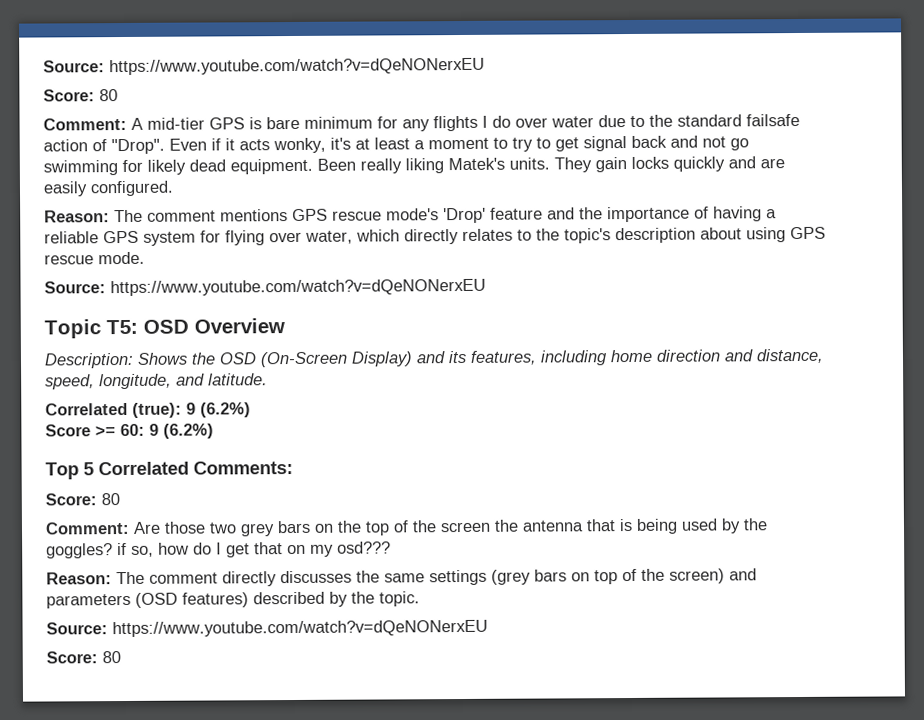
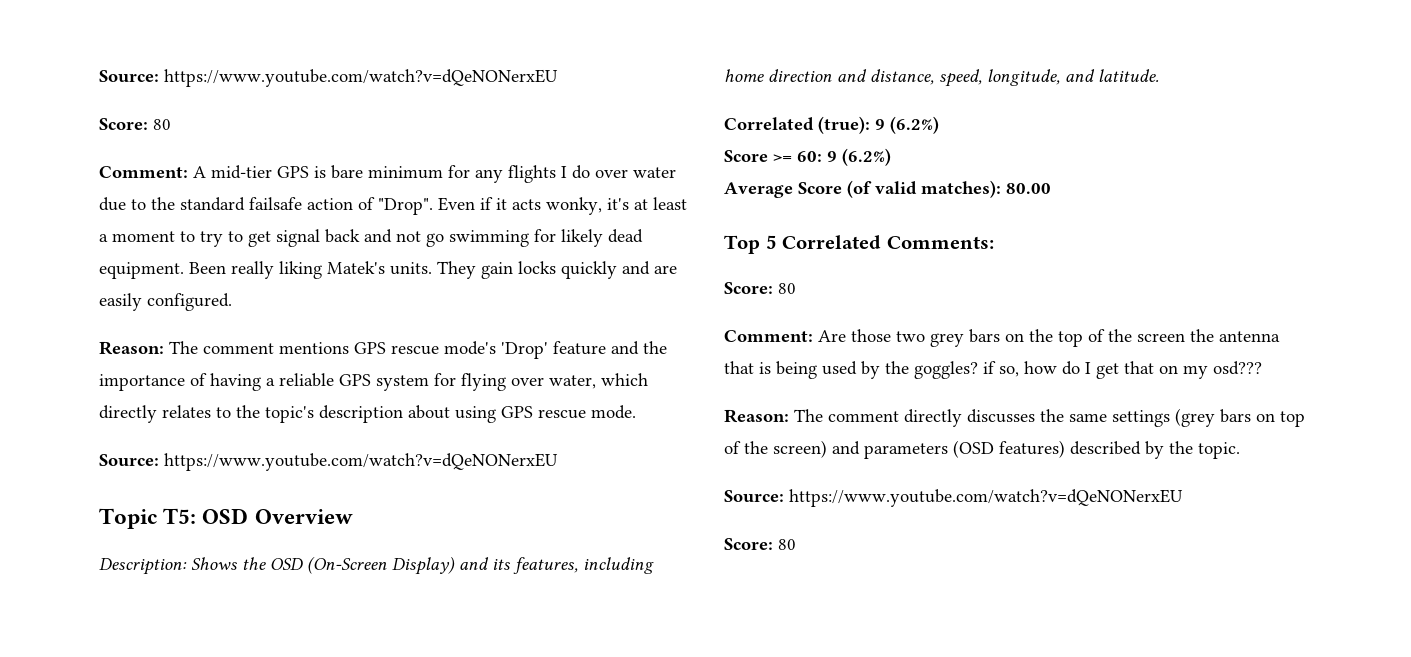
+ Average Score (of valid matches): 80.00

